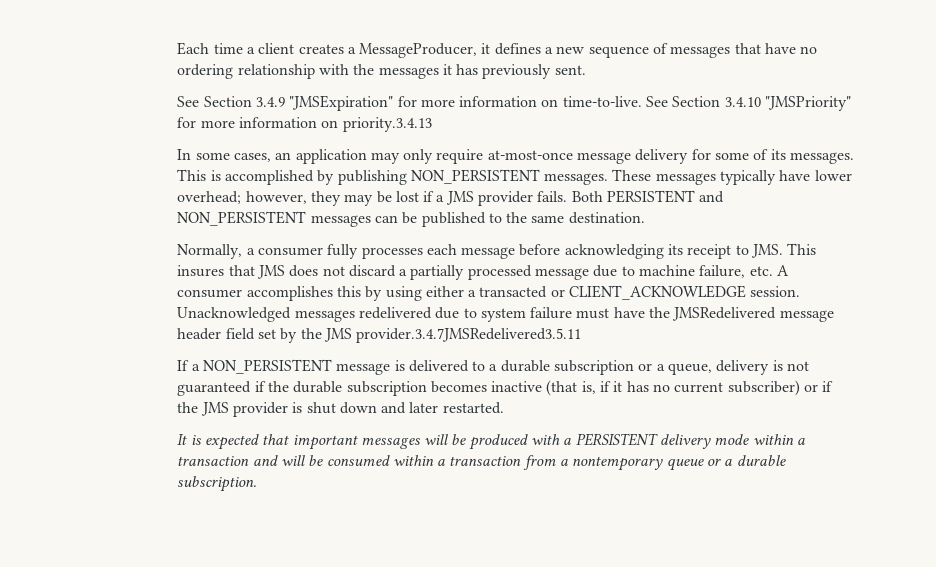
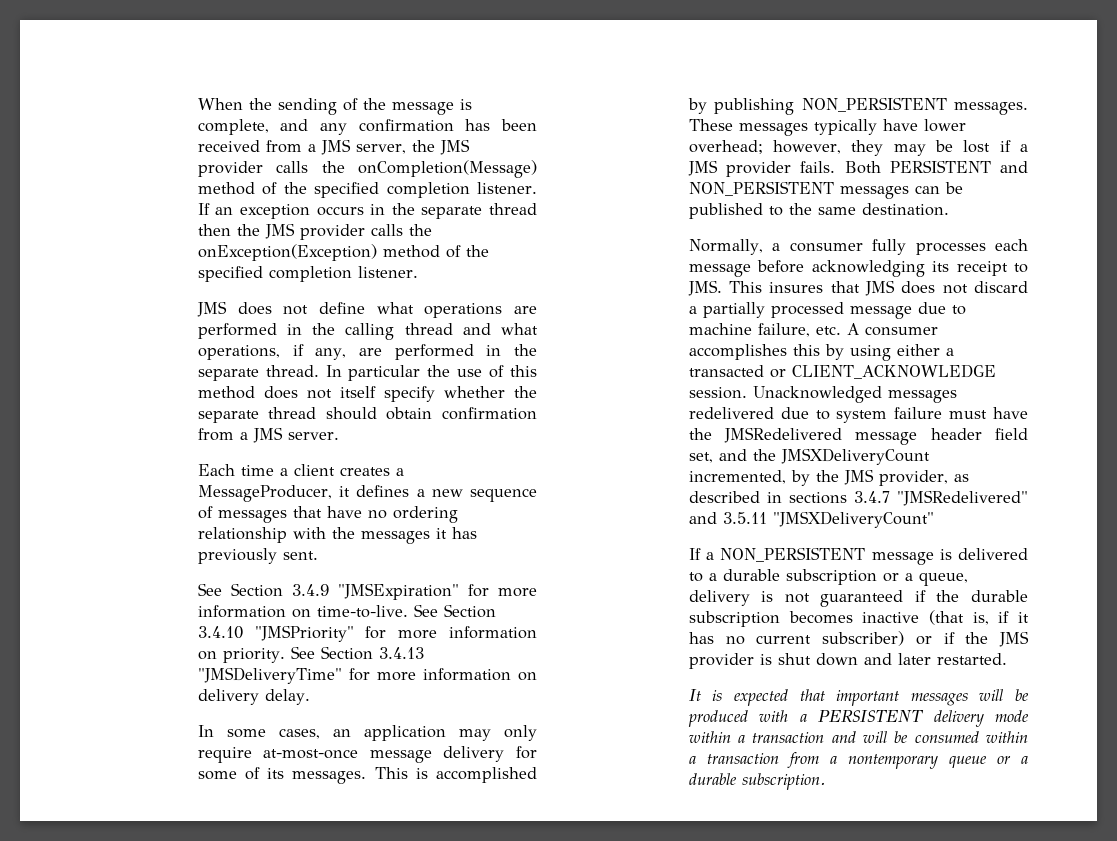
+ When the sending of the message is complete, and any confirmation has been received from a JMS server, the JMS provider calls the onCompletion(Message) method of the specified completion listener. If an exception occurs in the separate thread then the JMS provider calls the onException(Exception) method of the specified completion listener.
+ JMS does not define what operations are performed in the calling thread and what operations, if any, are performed in the separate thread. In particular the use of this method does not itself specify whether the separate thread should obtain confirmation from a JMS server.
- See Section 3.4.10 "JMSPriority" for more information on priority.3.4.13
+ See Section 3.4.10 "JMSPriority" for more information on priority. See Section 3.4.13 "JMSDeliveryTime" for more information on delivery delay.
- Unacknowledged messages redelivered due to system failure must have the JMSRedelivered message header field set by the JMS provider.3.4.7JMSRedelivered3.5.11
+ Unacknowledged messages redelivered due to system failure must have the JMSRedelivered message header field set, and the JMSXDeliveryCount incremented, by the JMS provider, as described in sections 3.4.7 "JMSRedelivered" and 3.5.11 "JMSXDeliveryCount"

